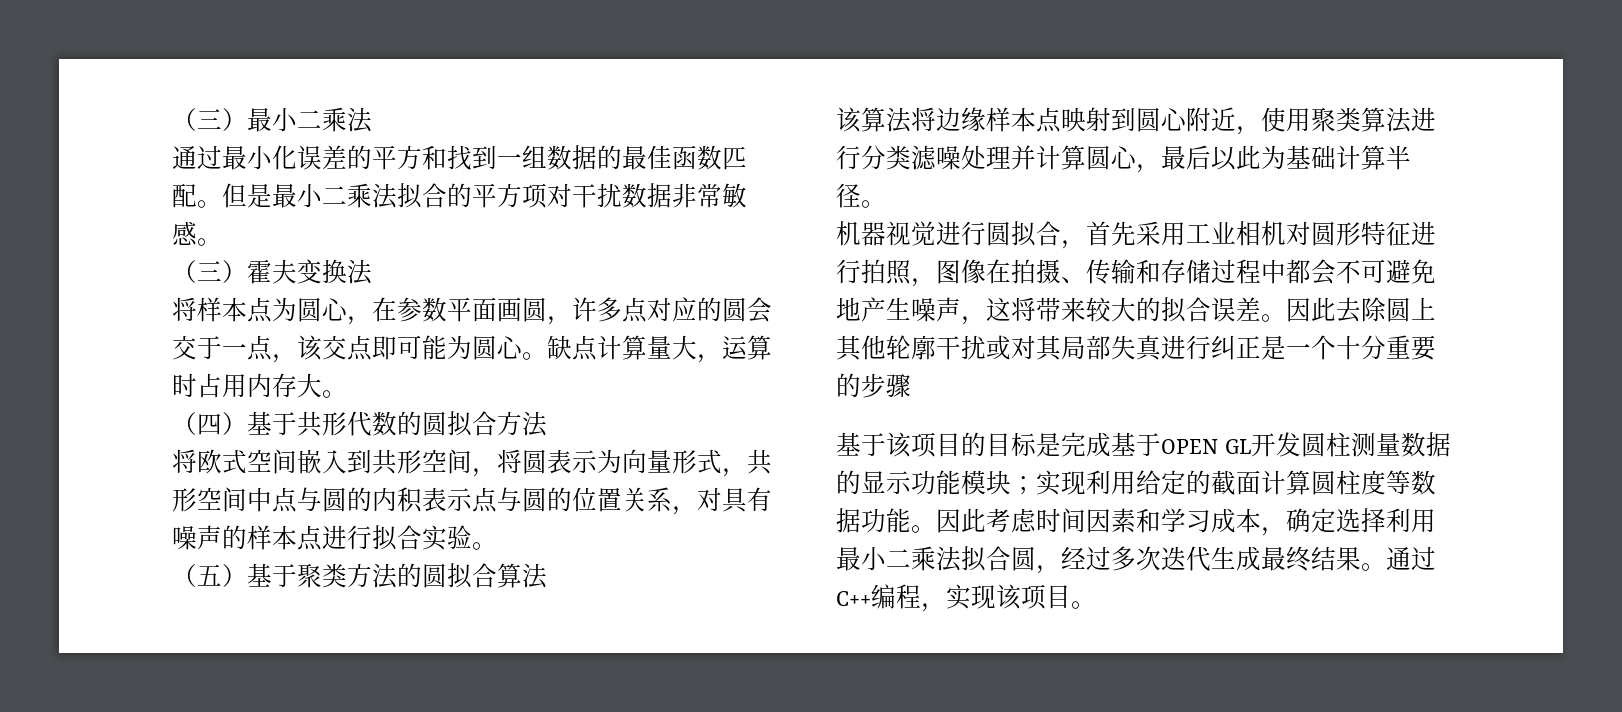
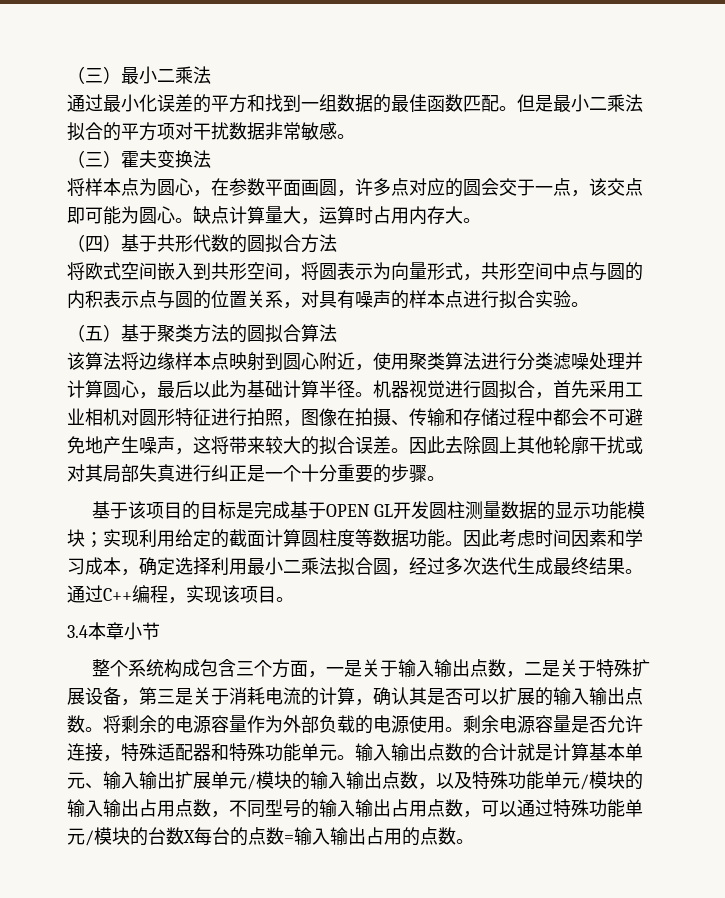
- 该算法将边缘样本点映射到圆心附近，使用聚类算法进行分类滤噪处理并计算圆心，最后以此为基础计算半径。
- 机器视觉进行圆拟合，首先采用工业相机对圆形特征进行拍照，图像在拍摄、传输和存储过程中都会不可避免地产生噪声，这将带来较大的拟合误差。
+ 该算法将边缘样本点映射到圆心附近，使用聚类算法进行分类滤噪处理并计算圆心，最后以此为基础计算半径。机器视觉进行圆拟合，首先采用工业相机对圆形特征进行拍照，图像在拍摄、传输和存储过程中都会不可避免地产生噪声，这将带来较大的拟合误差。
- 因此去除圆上其他轮廓干扰或对其局部失真进行纠正是一个十分重要的步骤
+ 因此去除圆上其他轮廓干扰或对其局部失真进行纠正是一个十分重要的步骤。
+ 3.4本章小节
+ 整个系统构成包含三个方面，一是关于输入输出点数，二是关于特殊扩展设备，第三是关于消耗电流的计算，确认其是否可以扩展的输入输出点数。将剩余的电源容量作为外部负载的电源使用。剩余电源容量是否允许连接，特殊适配器和特殊功能单元。输入输出点数的合计就是计算基本单元、输入输出扩展单元/模块的输入输出点数，以及特殊功能单元/模块的输入输出占用点数，不同型号的输入输出占用点数，可以通过特殊功能单元/模块的台数X每台的点数=输入输出占用的点数。

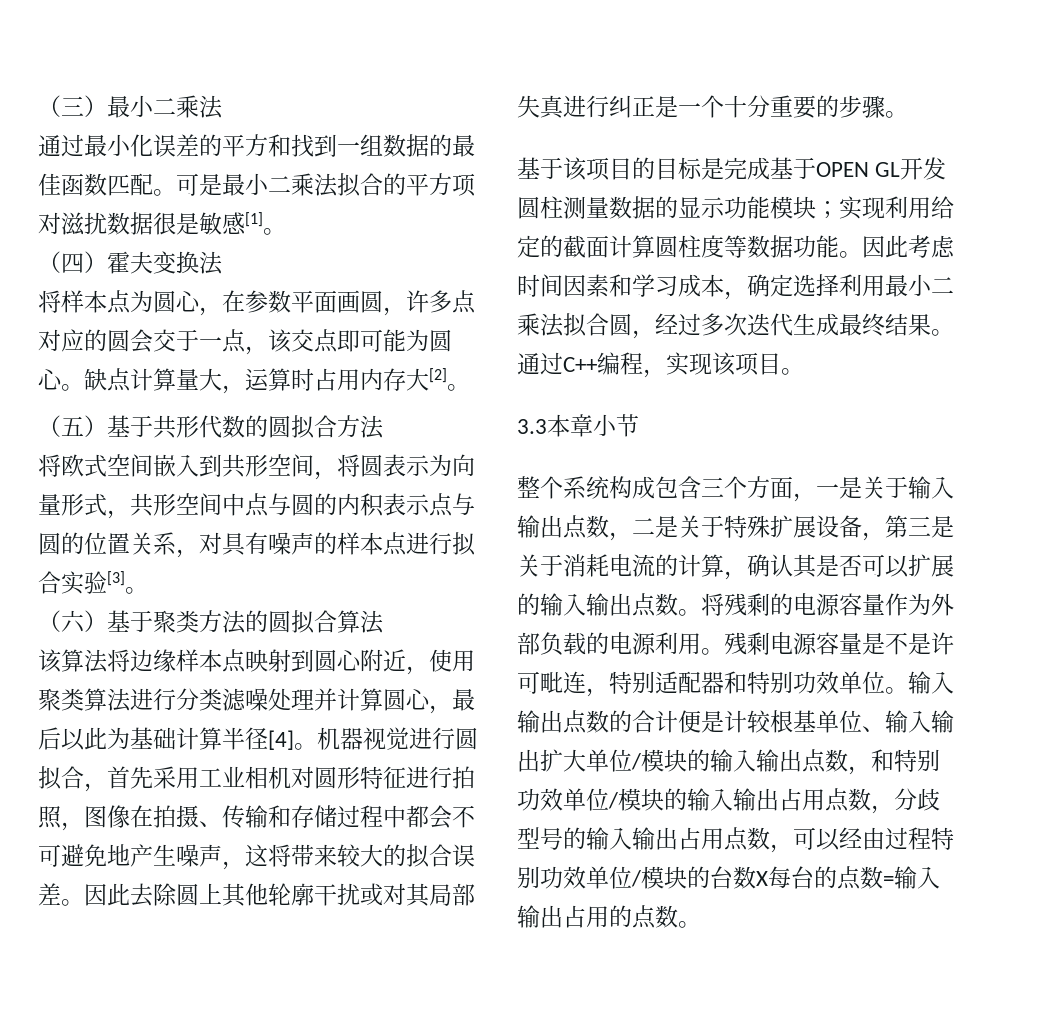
- 但是最小二乘法拟合的平方项对干扰数据非常敏感。
- （三）霍夫变换法
+ 可是最小二乘法拟合的平方项对滋扰数据很是敏感[1]。
+ （四）霍夫变换法
- 缺点计算量大，运算时占用内存大。
- （四）基于共形代数的圆拟合方法
+ 缺点计算量大，运算时占用内存大[2]。
+ （五）基于共形代数的圆拟合方法
- 将欧式空间嵌入到共形空间，将圆表示为向量形式，共形空间中点与圆的内积表示点与圆的位置关系，对具有噪声的样本点进行拟合实验。
- （五）基于聚类方法的圆拟合算法
+ 将欧式空间嵌入到共形空间，将圆表示为向量形式，共形空间中点与圆的内积表示点与圆的位置关系，对具有噪声的样本点进行拟合实验[3]。
+ （六）基于聚类方法的圆拟合算法
- 该算法将边缘样本点映射到圆心附近，使用聚类算法进行分类滤噪处理并计算圆心，最后以此为基础计算半径。
+ 该算法将边缘样本点映射到圆心附近，使用聚类算法进行分类滤噪处理并计算圆心，最后以此为基础计算半径[4]。
- 3.4本章小节
+ 3.3本章小节
- 将剩余的电源容量作为外部负载的电源使用。剩余电源容量是否允许连接，特殊适配器和特殊功能单元。
+ 将残剩的电源容量作为外部负载的电源利用。残剩电源容量是不是许可毗连，特别适配器和特别功效单位。
- 输入输出点数的合计就是计算基本单元、输入输出扩展单元/模块的输入输出点数，以及特殊功能单元/模块的输入输出占用点数，不同型号的输入输出占用点数，可以通过特殊功能单元/模块的台数X每台的点数=输入输出占用的点数。
+ 输入输出点数的合计便是计较根基单位、输入输出扩大单位/模块的输入输出点数，和特别功效单位/模块的输入输出占用点数，分歧型号的输入输出占用点数，可以经由过程特别功效单位/模块的台数X每台的点数=输入输出占用的点数。

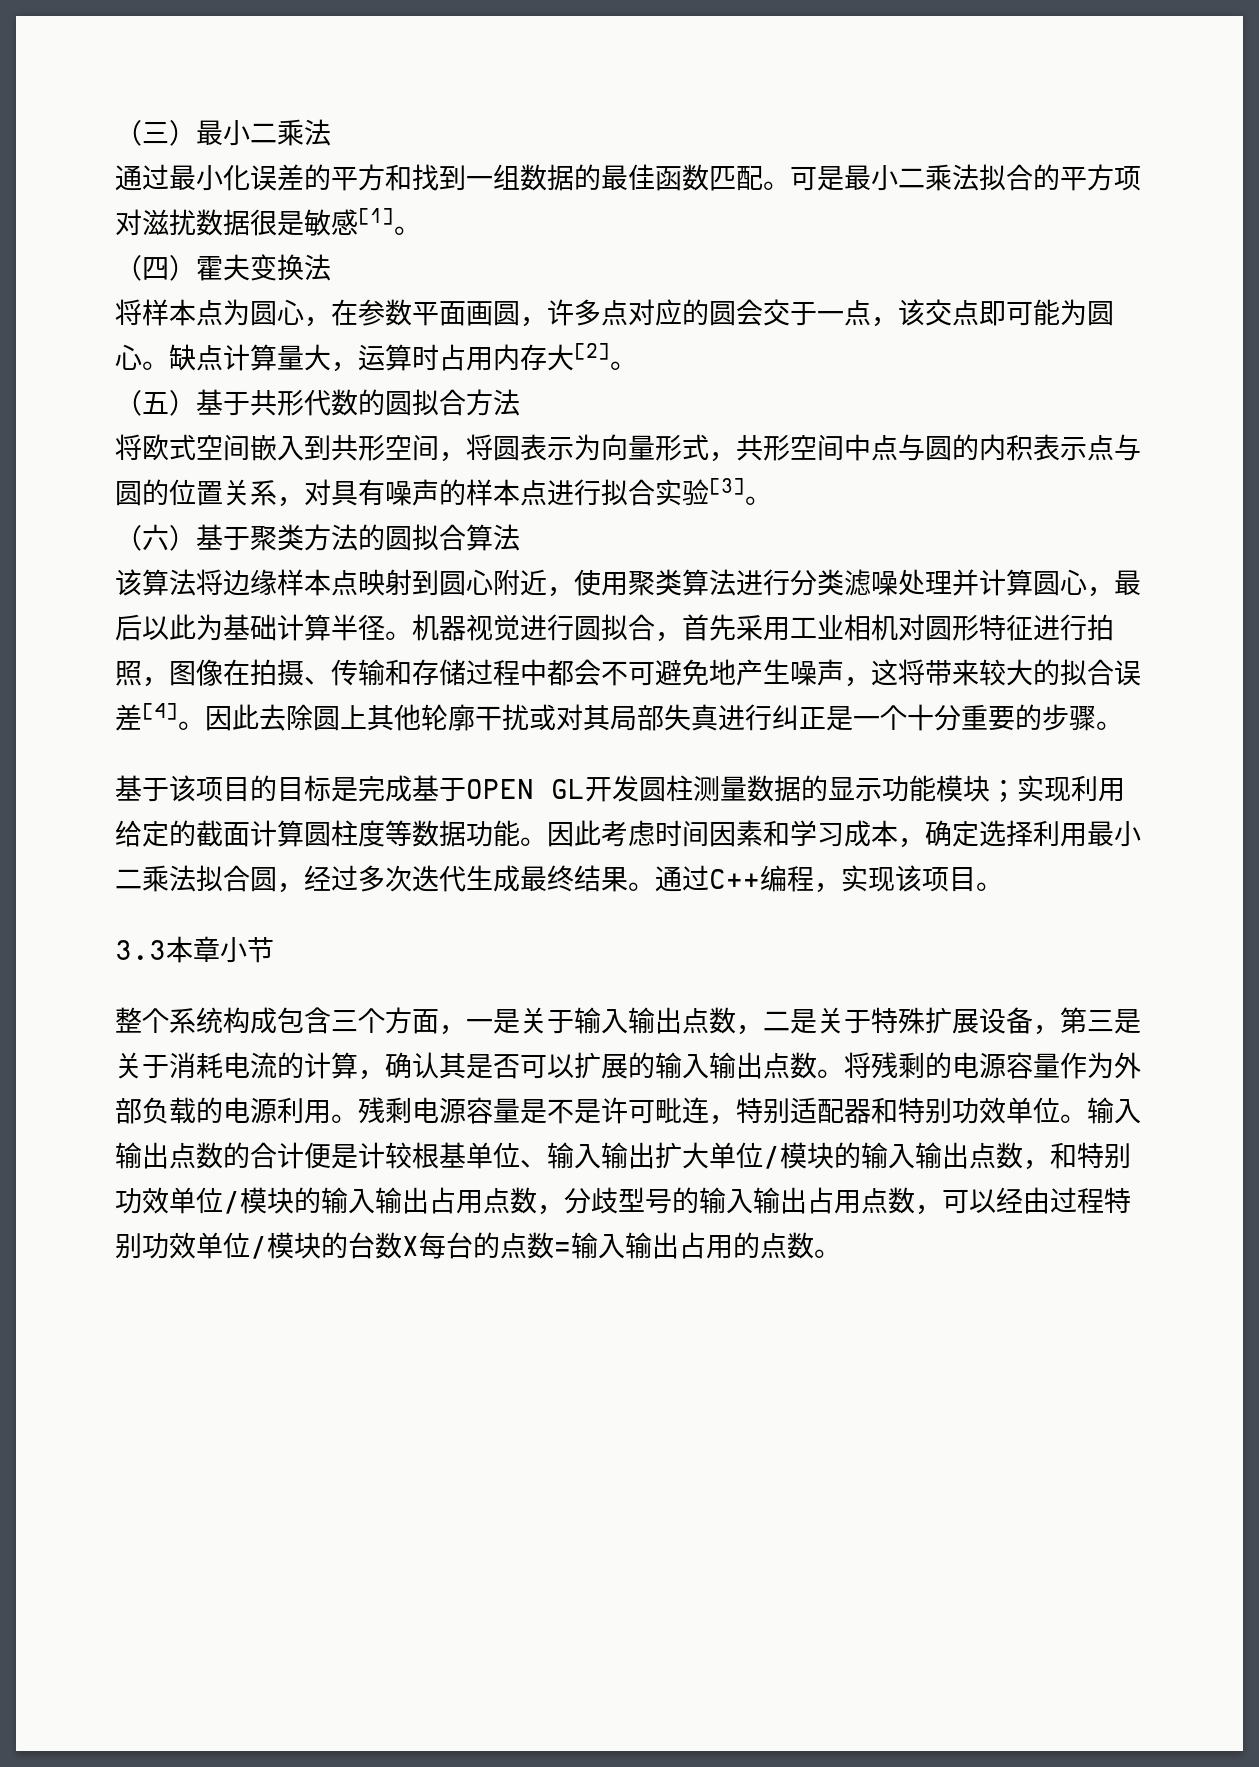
- 该算法将边缘样本点映射到圆心附近，使用聚类算法进行分类滤噪处理并计算圆心，最后以此为基础计算半径[4]。
+ 该算法将边缘样本点映射到圆心附近，使用聚类算法进行分类滤噪处理并计算圆心，最后以此为基础计算半径。
- 机器视觉进行圆拟合，首先采用工业相机对圆形特征进行拍照，图像在拍摄、传输和存储过程中都会不可避免地产生噪声，这将带来较大的拟合误差。
+ 机器视觉进行圆拟合，首先采用工业相机对圆形特征进行拍照，图像在拍摄、传输和存储过程中都会不可避免地产生噪声，这将带来较大的拟合误差[4]。

